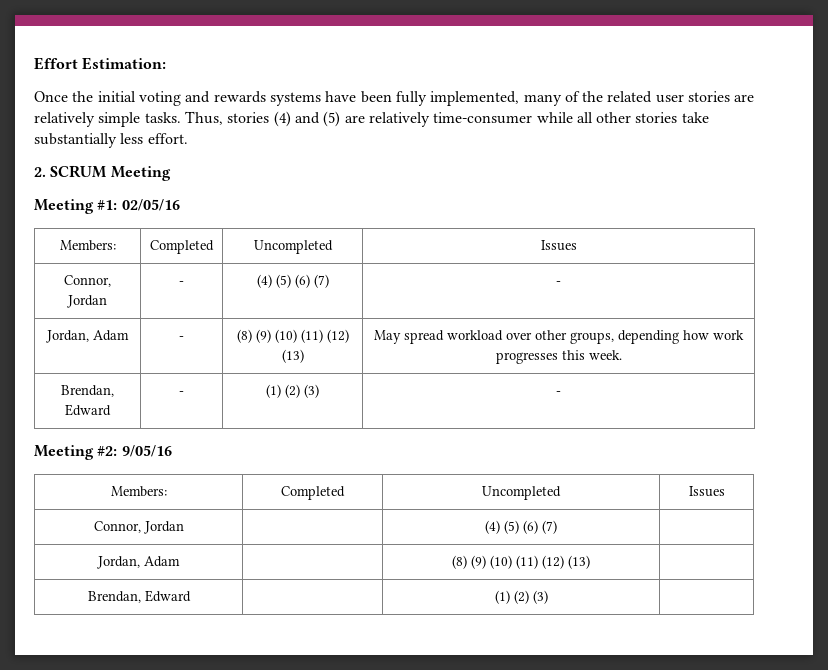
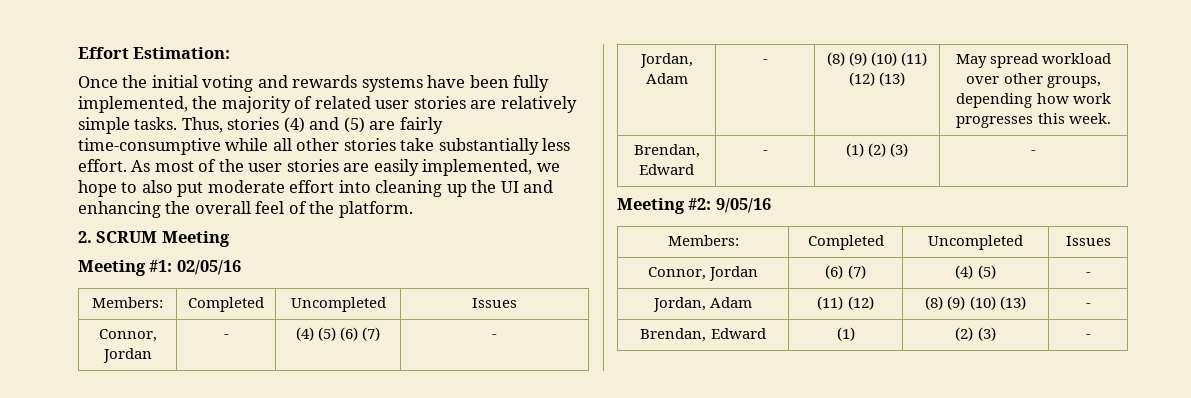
- Once the initial voting and rewards systems have been fully implemented, many of the related user stories are relatively simple tasks.
+ Once the initial voting and rewards systems have been fully implemented, the majority of related user stories are relatively simple tasks.
- Thus, stories (4) and (5) are relatively time-consumer while all other stories take substantially less effort.
+ Thus, stories (4) and (5) are fairly time-consumptive while all other stories take substantially less effort. As most of the user stories are easily implemented, we hope to also put moderate effort into cleaning up the UI and enhancing the overall feel of the platform.
- Connor, Jordan | | (4) (5) (6) (7) |
- Jordan, Adam | | (8) (9) (10) (11) (12) (13) |
- Brendan, Edward | | (1) (2) (3) |
+ Connor, Jordan | (6) (7) | (4) (5) | -
+ Jordan, Adam | (11) (12) | (8) (9) (10) (13) | -
+ Brendan, Edward | (1) | (2) (3) | -

